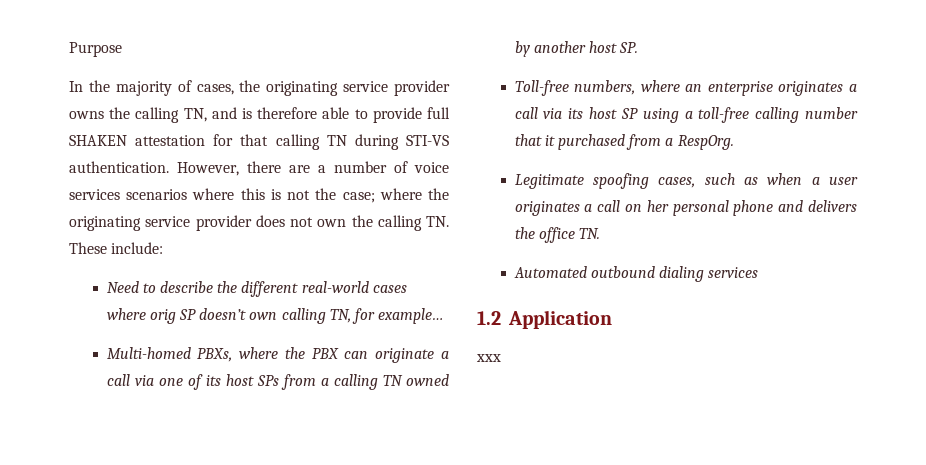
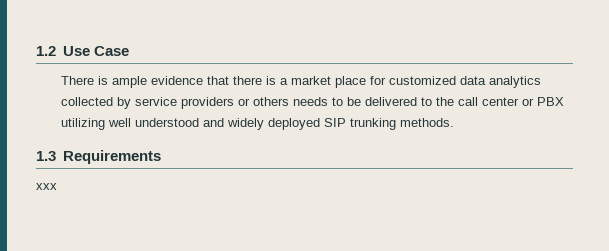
- Purpose
- In the majority of cases, the originating service provider owns the calling TN, and is therefore able to provide full SHAKEN attestation for that calling TN during STI-VS authentication. However, there are a number of voice services scenarios where this is not the case; where the originating service provider does not own the calling TN. These include:
- Need to describe the different real-world cases where orig SP doesn’t own calling TN, for example…
- Multi-homed PBXs, where the PBX can originate a call via one of its host SPs from a calling TN owned by another host SP.
- Toll-free numbers, where an enterprise originates a call via its host SP using a toll-free calling number that it purchased from a RespOrg.
- Legitimate spoofing cases, such as when a user originates a call on her personal phone and delivers the office TN.
- Automated outbound dialing services
- 1.2 Application
+ 1.2 Use Case
+ There is ample evidence that there is a market place for customized data analytics collected by service providers or others needs to be delivered to the call center or PBX utilizing well understood and widely deployed SIP trunking methods.
+ 1.3 Requirements

